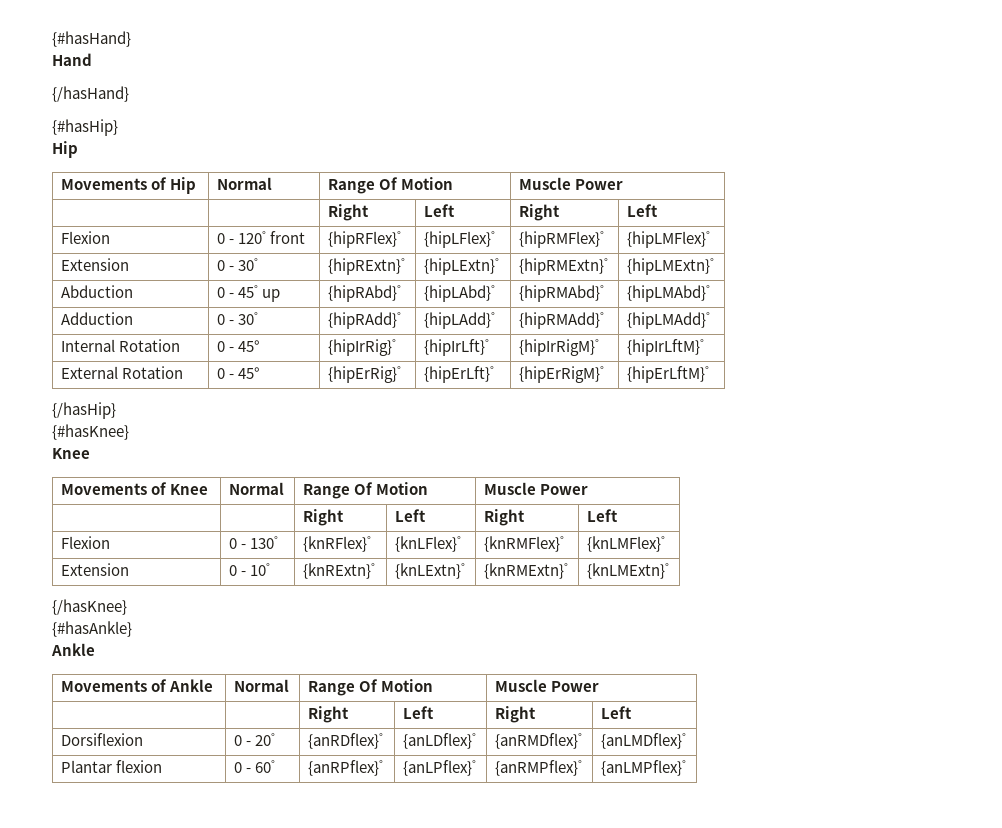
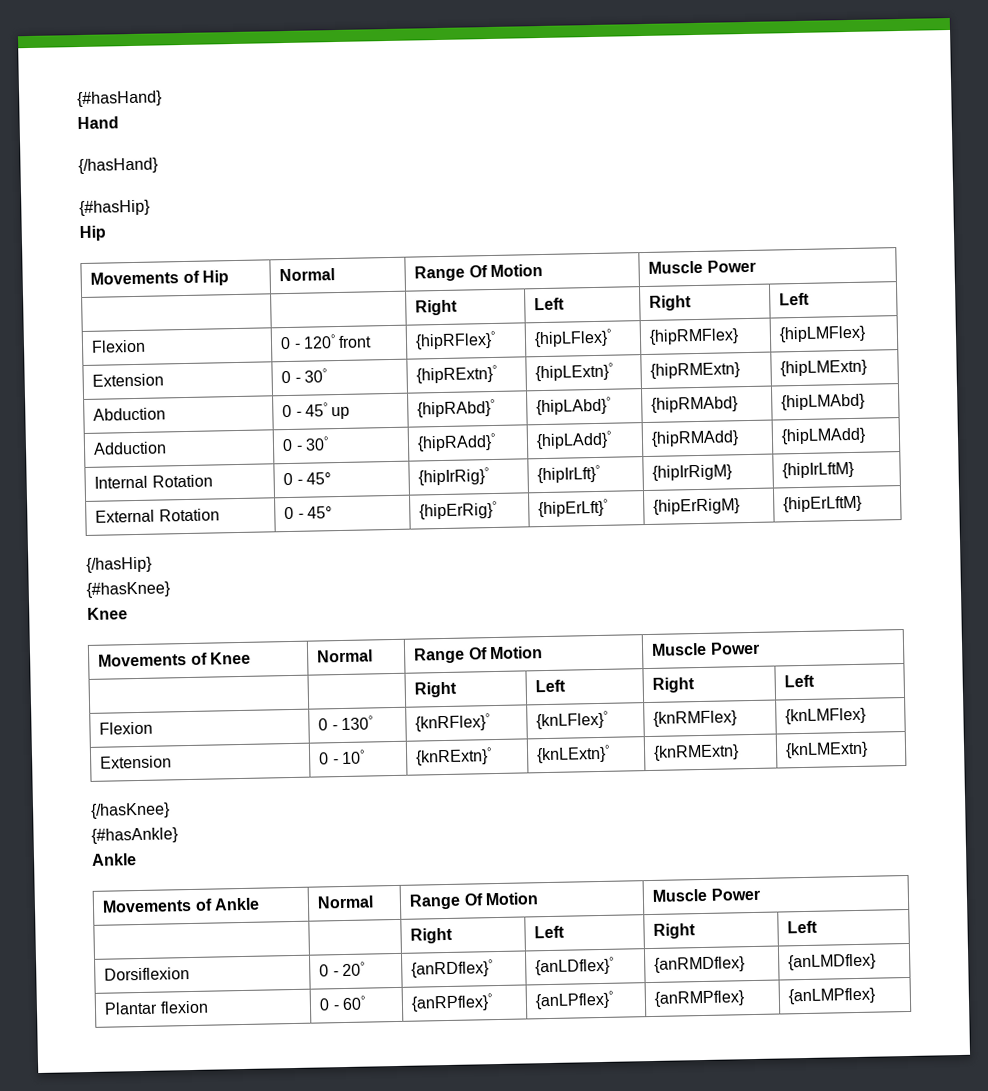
- Flexion | 0 - 120° front | {hipRFlex}° | {hipLFlex}° | {hipRMFlex}° | {hipLMFlex}°
+ Flexion | 0 - 120° front | {hipRFlex}° | {hipLFlex}° | {hipRMFlex} | {hipLMFlex}
- Extension | 0 - 30° | {hipRExtn}° | {hipLExtn}° | {hipRMExtn}° | {hipLMExtn}°
+ Extension | 0 - 30° | {hipRExtn}° | {hipLExtn}° | {hipRMExtn} | {hipLMExtn}
- Abduction | 0 - 45° up | {hipRAbd}° | {hipLAbd}° | {hipRMAbd}° | {hipLMAbd}°
+ Abduction | 0 - 45° up | {hipRAbd}° | {hipLAbd}° | {hipRMAbd} | {hipLMAbd}
- Adduction | 0 - 30° | {hipRAdd}° | {hipLAdd}° | {hipRMAdd}° | {hipLMAdd}°
+ Adduction | 0 - 30° | {hipRAdd}° | {hipLAdd}° | {hipRMAdd} | {hipLMAdd}
- Internal Rotation | 0 - 45° | {hipIrRig}° | {hipIrLft}° | {hipIrRigM}° | {hipIrLftM}°
+ Internal Rotation | 0 - 45° | {hipIrRig}° | {hipIrLft}° | {hipIrRigM} | {hipIrLftM}
- External Rotation | 0 - 45° | {hipErRig}° | {hipErLft}° | {hipErRigM}° | {hipErLftM}°
+ External Rotation | 0 - 45° | {hipErRig}° | {hipErLft}° | {hipErRigM} | {hipErLftM}
- Flexion | 0 - 130° | {knRFlex}° | {knLFlex}° | {knRMFlex}° | {knLMFlex}°
+ Flexion | 0 - 130° | {knRFlex}° | {knLFlex}° | {knRMFlex} | {knLMFlex}
- Extension | 0 - 10° | {knRExtn}° | {knLExtn}° | {knRMExtn}° | {knLMExtn}°
+ Extension | 0 - 10° | {knRExtn}° | {knLExtn}° | {knRMExtn} | {knLMExtn}
- Dorsiflexion | 0 - 20° | {anRDflex}° | {anLDflex}° | {anRMDflex}° | {anLMDflex}°
+ Dorsiflexion | 0 - 20° | {anRDflex}° | {anLDflex}° | {anRMDflex} | {anLMDflex}
- Plantar flexion | 0 - 60° | {anRPflex}° | {anLPflex}° | {anRMPflex}° | {anLMPflex}°
+ Plantar flexion | 0 - 60° | {anRPflex}° | {anLPflex}° | {anRMPflex} | {anLMPflex}

